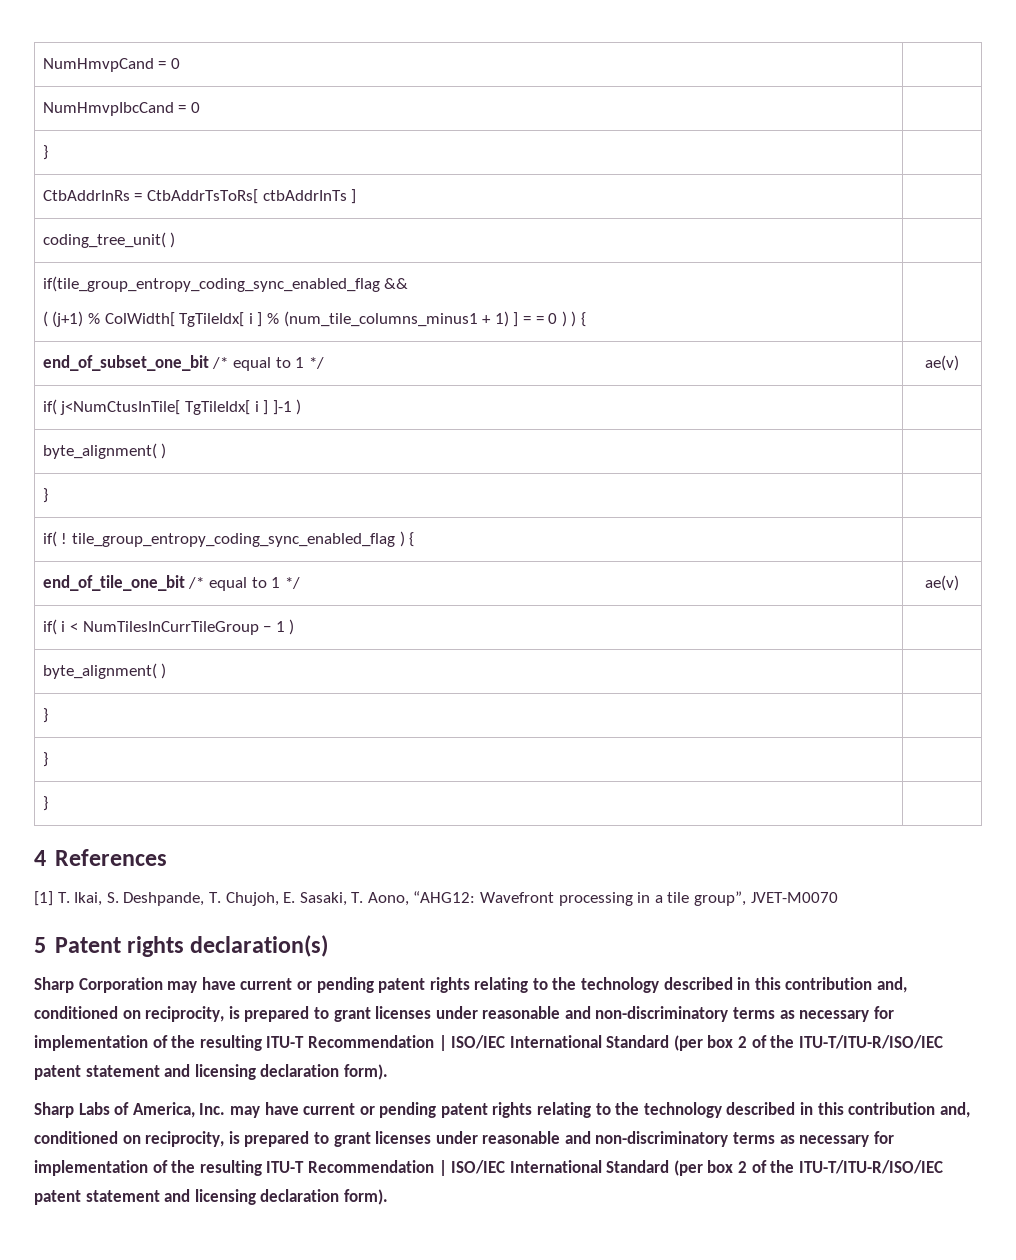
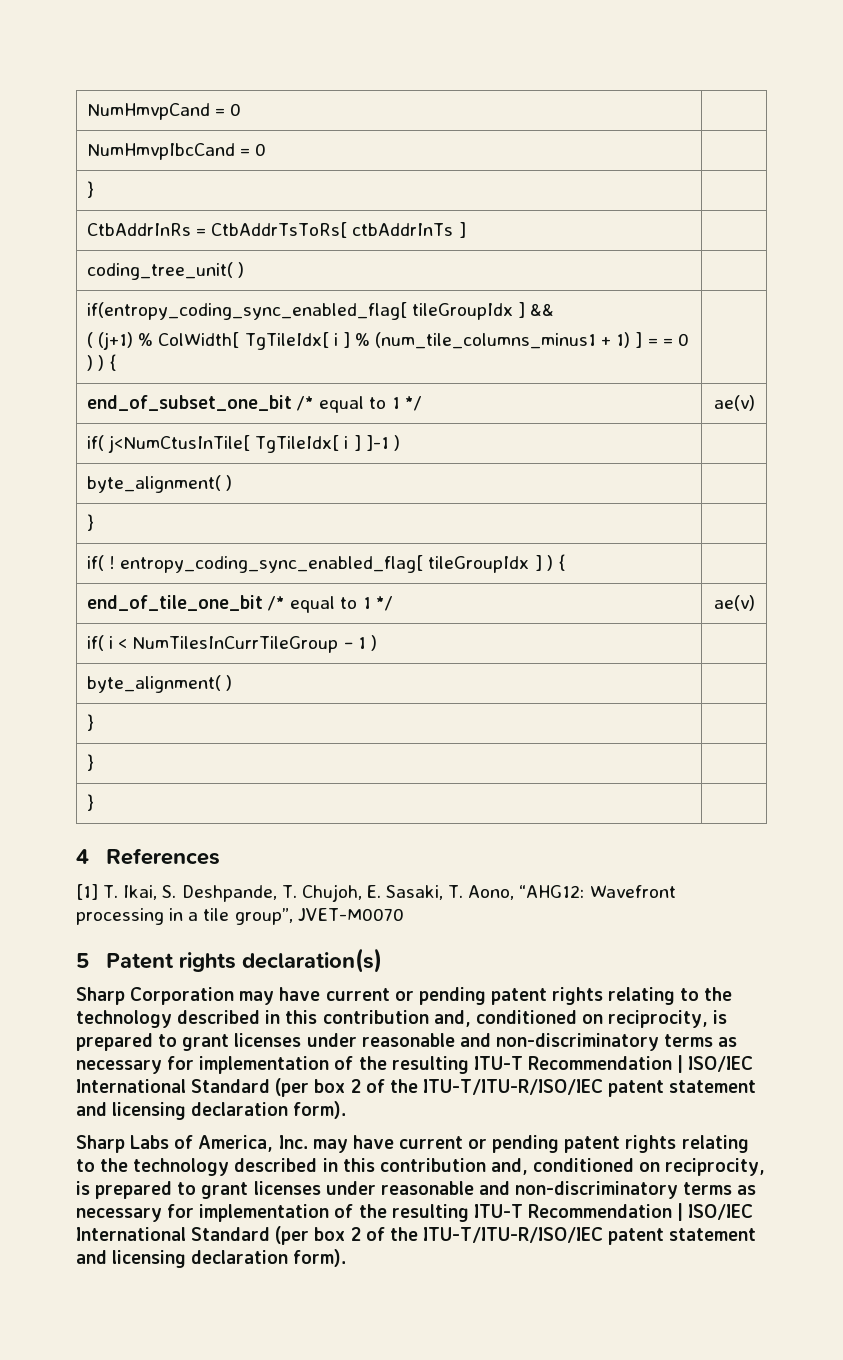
- if(tile_group_entropy_coding_sync_enabled_flag &&
+ if(entropy_coding_sync_enabled_flag[ tileGroupIdx ] &&
- if( ! tile_group_entropy_coding_sync_enabled_flag ) { |
+ if( ! entropy_coding_sync_enabled_flag[ tileGroupIdx ] ) { |

